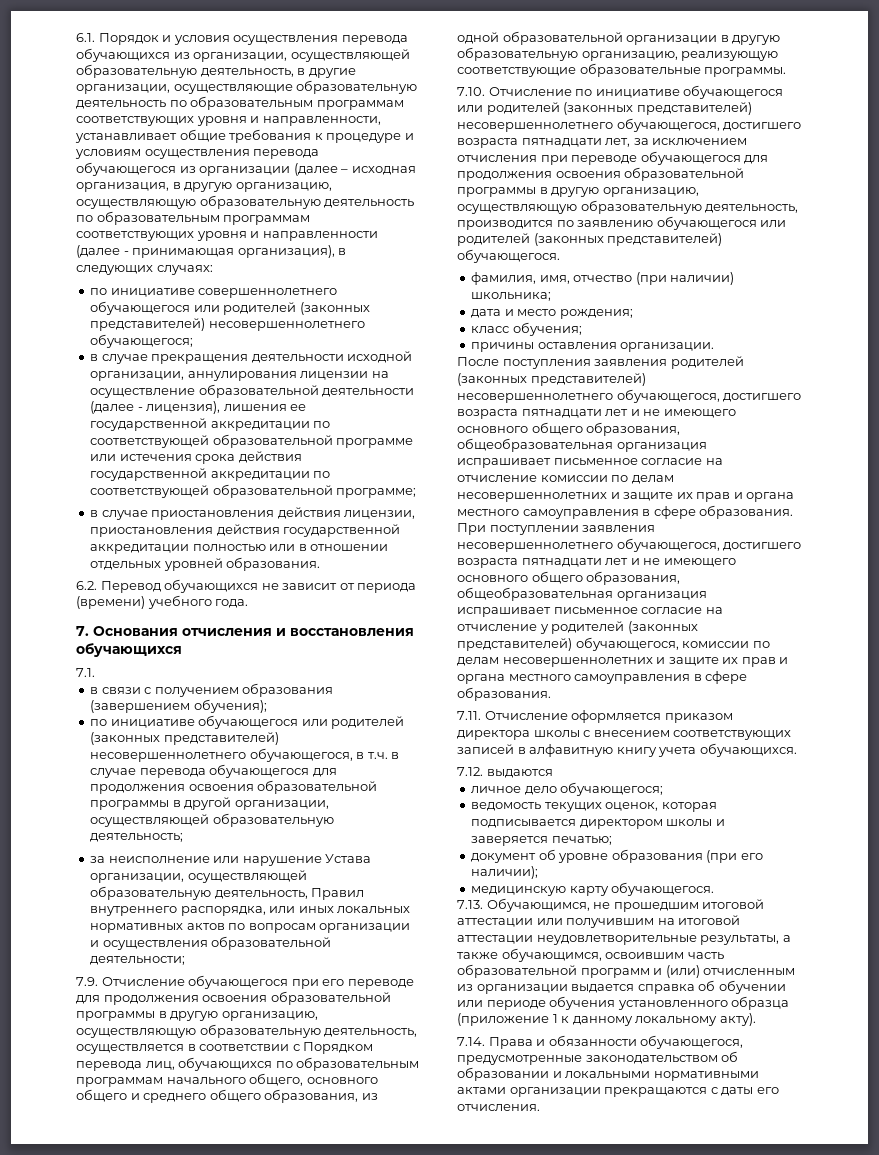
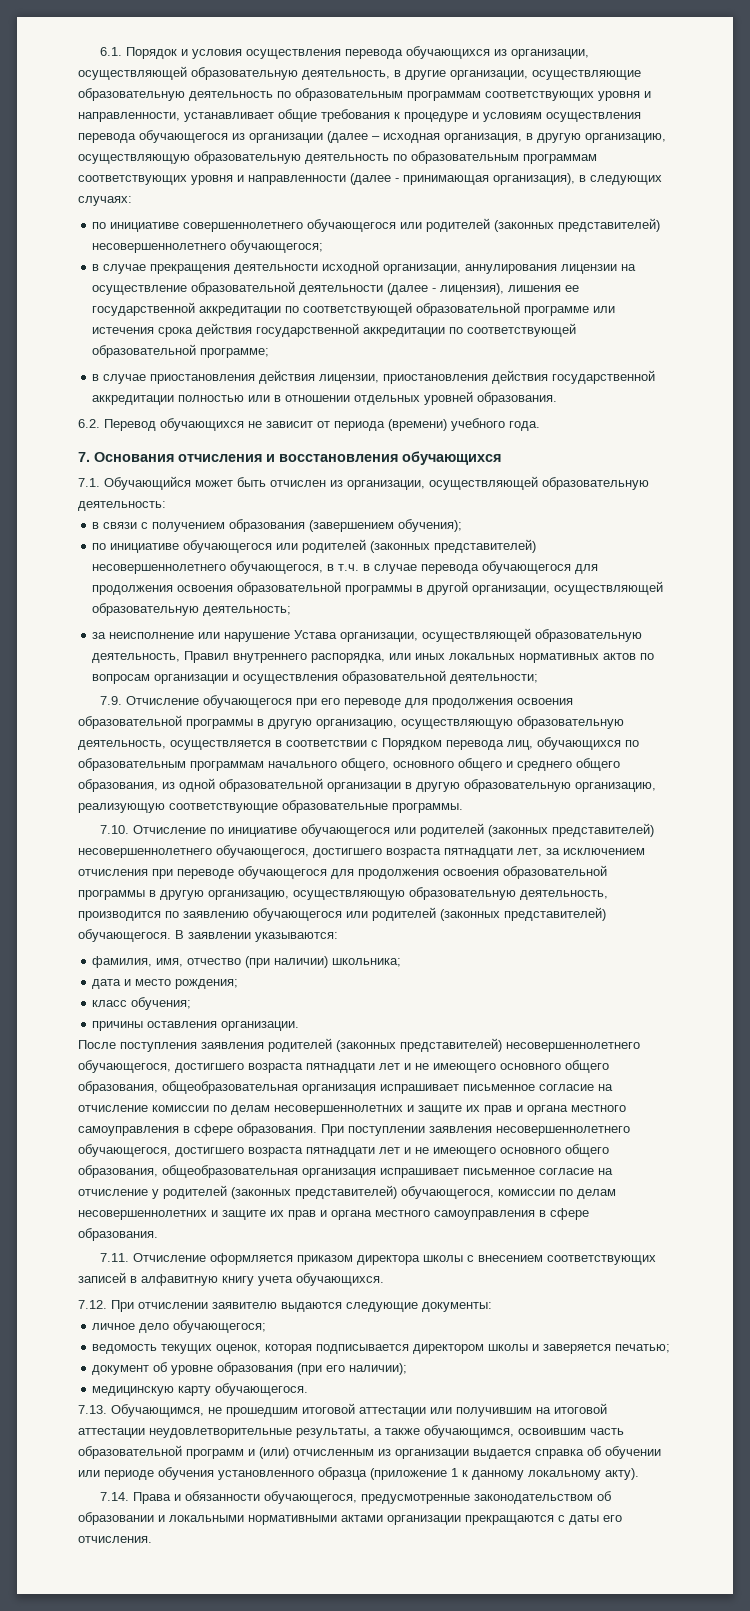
- 7.1.
+ 7.1. Обучающийся может быть отчислен из организации, осуществляющей образовательную деятельность:
+ В заявлении указываются:
- 7.12. выдаются
+ 7.12. При отчислении заявителю выдаются следующие документы:

